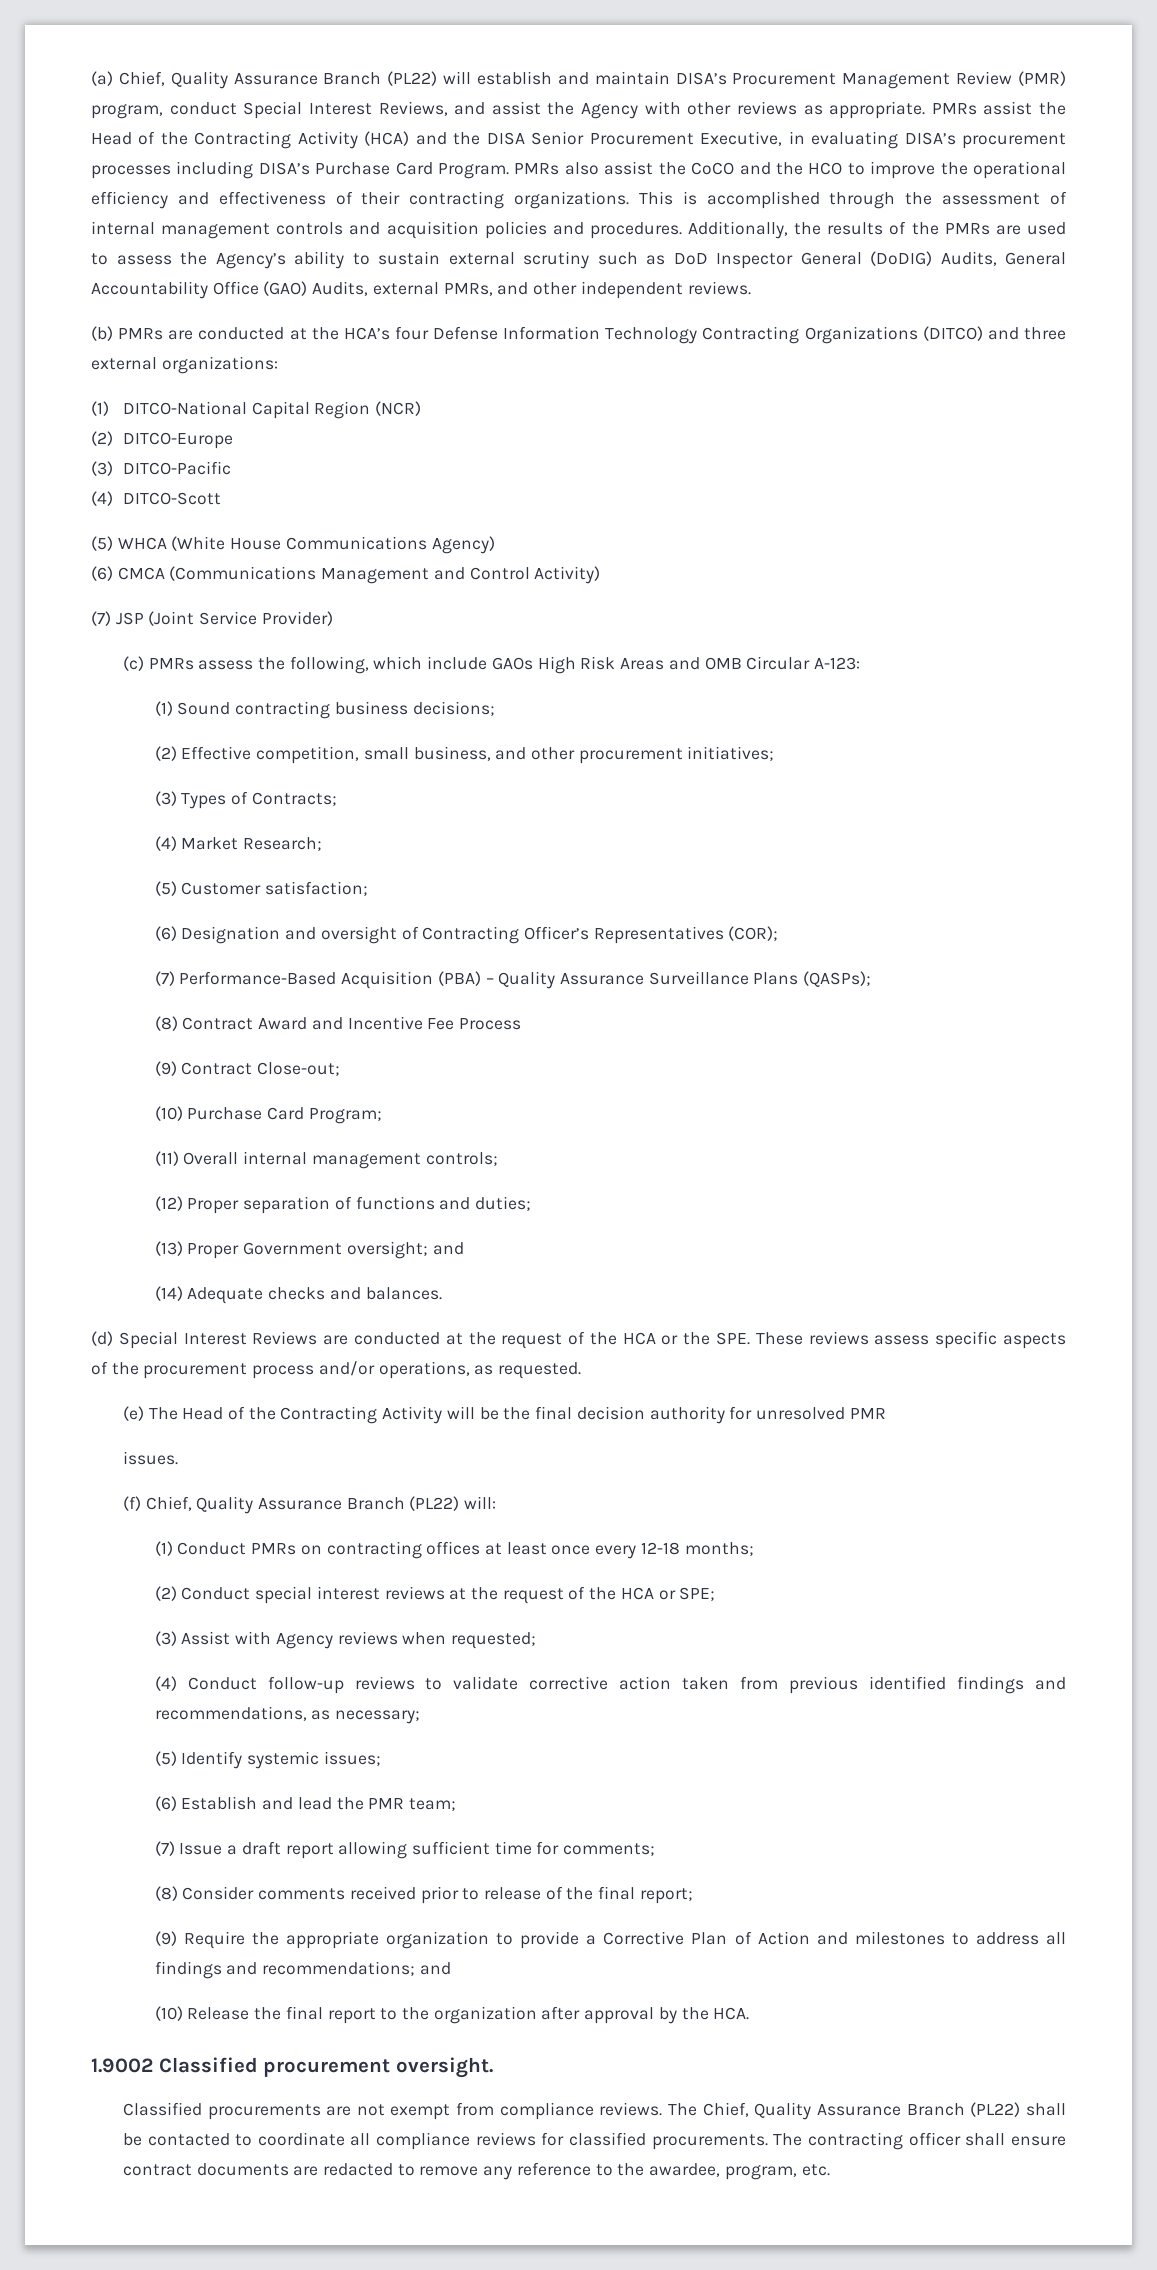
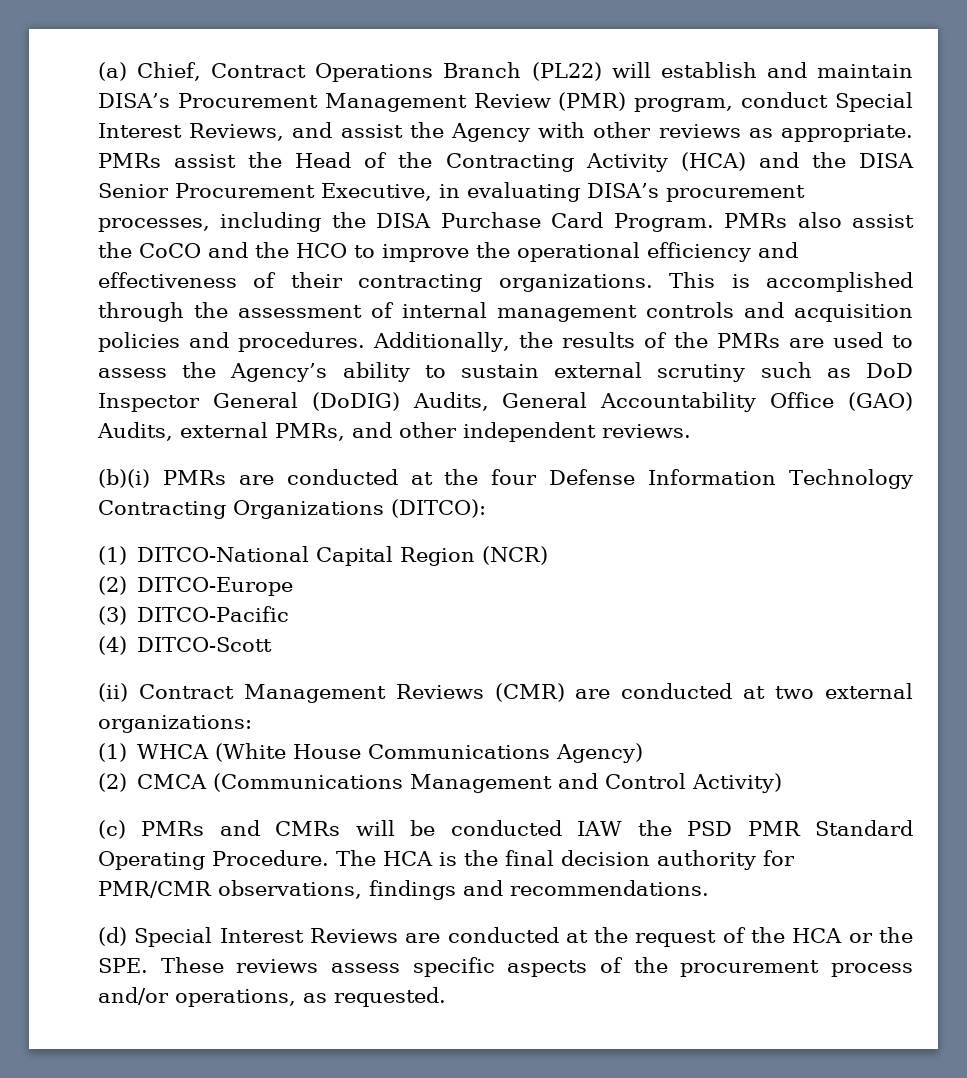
- (a) Chief, Quality Assurance Branch (PL22) will establish and maintain DISA’s Procurement Management Review (PMR) program, conduct Special Interest Reviews, and assist the Agency with other reviews as appropriate.
+ (a) Chief, Contract Operations Branch (PL22) will establish and maintain DISA’s Procurement Management Review (PMR) program, conduct Special Interest Reviews, and assist the Agency with other reviews as appropriate.
- PMRs assist the Head of the Contracting Activity (HCA) and the DISA Senior Procurement Executive, in evaluating DISA’s procurement processes including DISA’s Purchase Card Program.
+ PMRs assist the Head of the Contracting Activity (HCA) and the DISA Senior Procurement Executive, in evaluating DISA’s procurement processes, including the DISA Purchase Card Program.
- (b) PMRs are conducted at the HCA’s four Defense Information Technology Contracting Organizations (DITCO) and three external organizations:
+ (b)(i) PMRs are conducted at the four Defense Information Technology Contracting Organizations (DITCO):
- (5) WHCA (White House Communications Agency)
+ (ii) Contract Management Reviews (CMR) are conducted at two external organizations:
+ (1) WHCA (White House Communications Agency)
- (6) CMCA (Communications Management and Control Activity)
+ (2) CMCA (Communications Management and Control Activity)
- (7) JSP (Joint Service Provider)
- (c) PMRs assess the following, which include GAOs High Risk Areas and OMB Circular A-123:
- (1) Sound contracting business decisions;
- (2) Effective competition, small business, and other procurement initiatives;
- (3) Types of Contracts;
- (4) Market Research;
- (5) Customer satisfaction;
- (6) Designation and oversight of Contracting Officer’s Representatives (COR);
- (7) Performance-Based Acquisition (PBA) – Quality Assurance Surveillance Plans (QASPs);
- (8) Contract Award and Incentive Fee Process
- (9) Contract Close-out;
- (10) Purchase Card Program;
- (11) Overall internal management controls;
- (12) Proper separation of functions and duties;
- (13) Proper Government oversight; and
- (14) Adequate checks and balances.
+ (c) PMRs and CMRs will be conducted IAW the PSD PMR Standard Operating Procedure. The HCA is the final decision authority for PMR/CMR observations, findings and recommendations.
- (e) The Head of the Contracting Activity will be the final decision authority for unresolved PMR
- issues.
- (f) Chief, Quality Assurance Branch (PL22) will:
- (1) Conduct PMRs on contracting offices at least once every 12-18 months;
- (2) Conduct special interest reviews at the request of the HCA or SPE;
- (3) Assist with Agency reviews when requested;
- (4) Conduct follow-up reviews to validate corrective action taken from previous identified findings and recommendations, as necessary;
- (5) Identify systemic issues;
- (6) Establish and lead the PMR team;
- (7) Issue a draft report allowing sufficient time for comments;
- (8) Consider comments received prior to release of the final report;
- (9) Require the appropriate organization to provide a Corrective Plan of Action and milestones to address all findings and recommendations; and
- (10) Release the final report to the organization after approval by the HCA.
- 1.9002 Classified procurement oversight.
- Classified procurements are not exempt from compliance reviews. The Chief, Quality Assurance Branch (PL22) shall be contacted to coordinate all compliance reviews for classified procurements. The contracting officer shall ensure contract documents are redacted to remove any reference to the awardee, program, etc.

